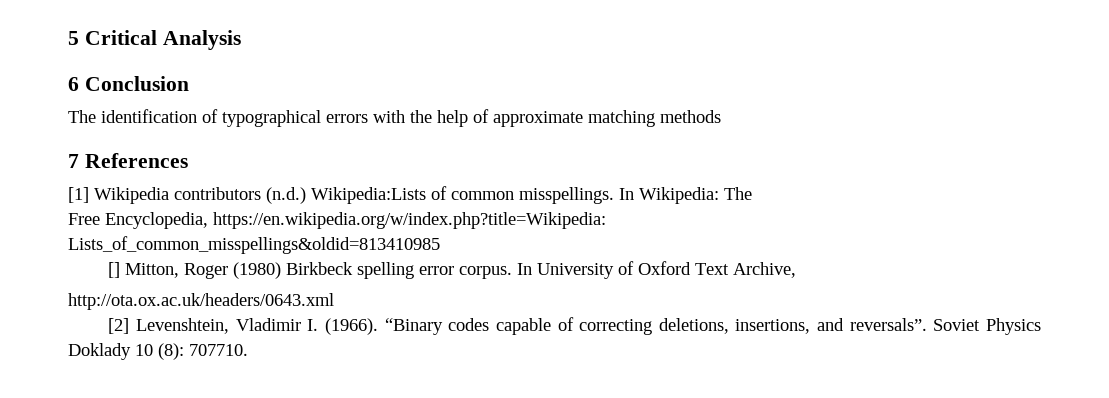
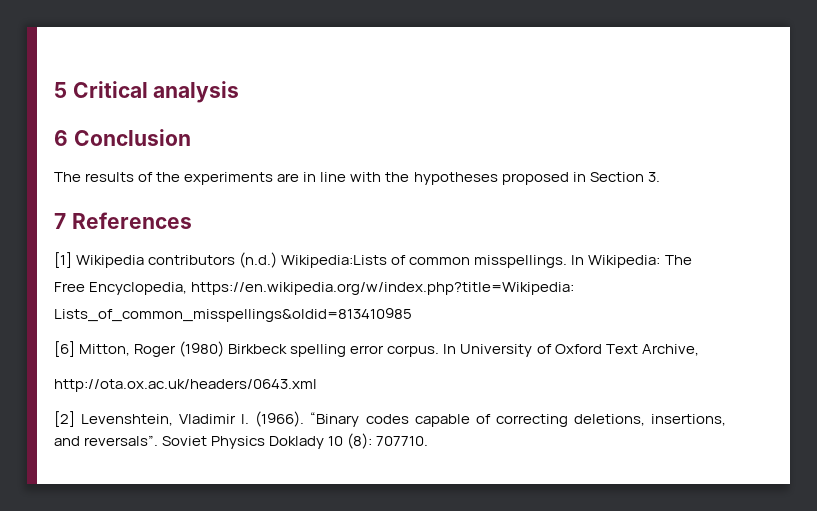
- 5 Critical Analysis
+ 5 Critical analysis
- The identification of typographical errors with the help of approximate matching methods
+ The results of the experiments are in line with the hypotheses proposed in Section 3.
- [] Mitton, Roger (1980) Birkbeck spelling error corpus.
+ [6] Mitton, Roger (1980) Birkbeck spelling error corpus.

